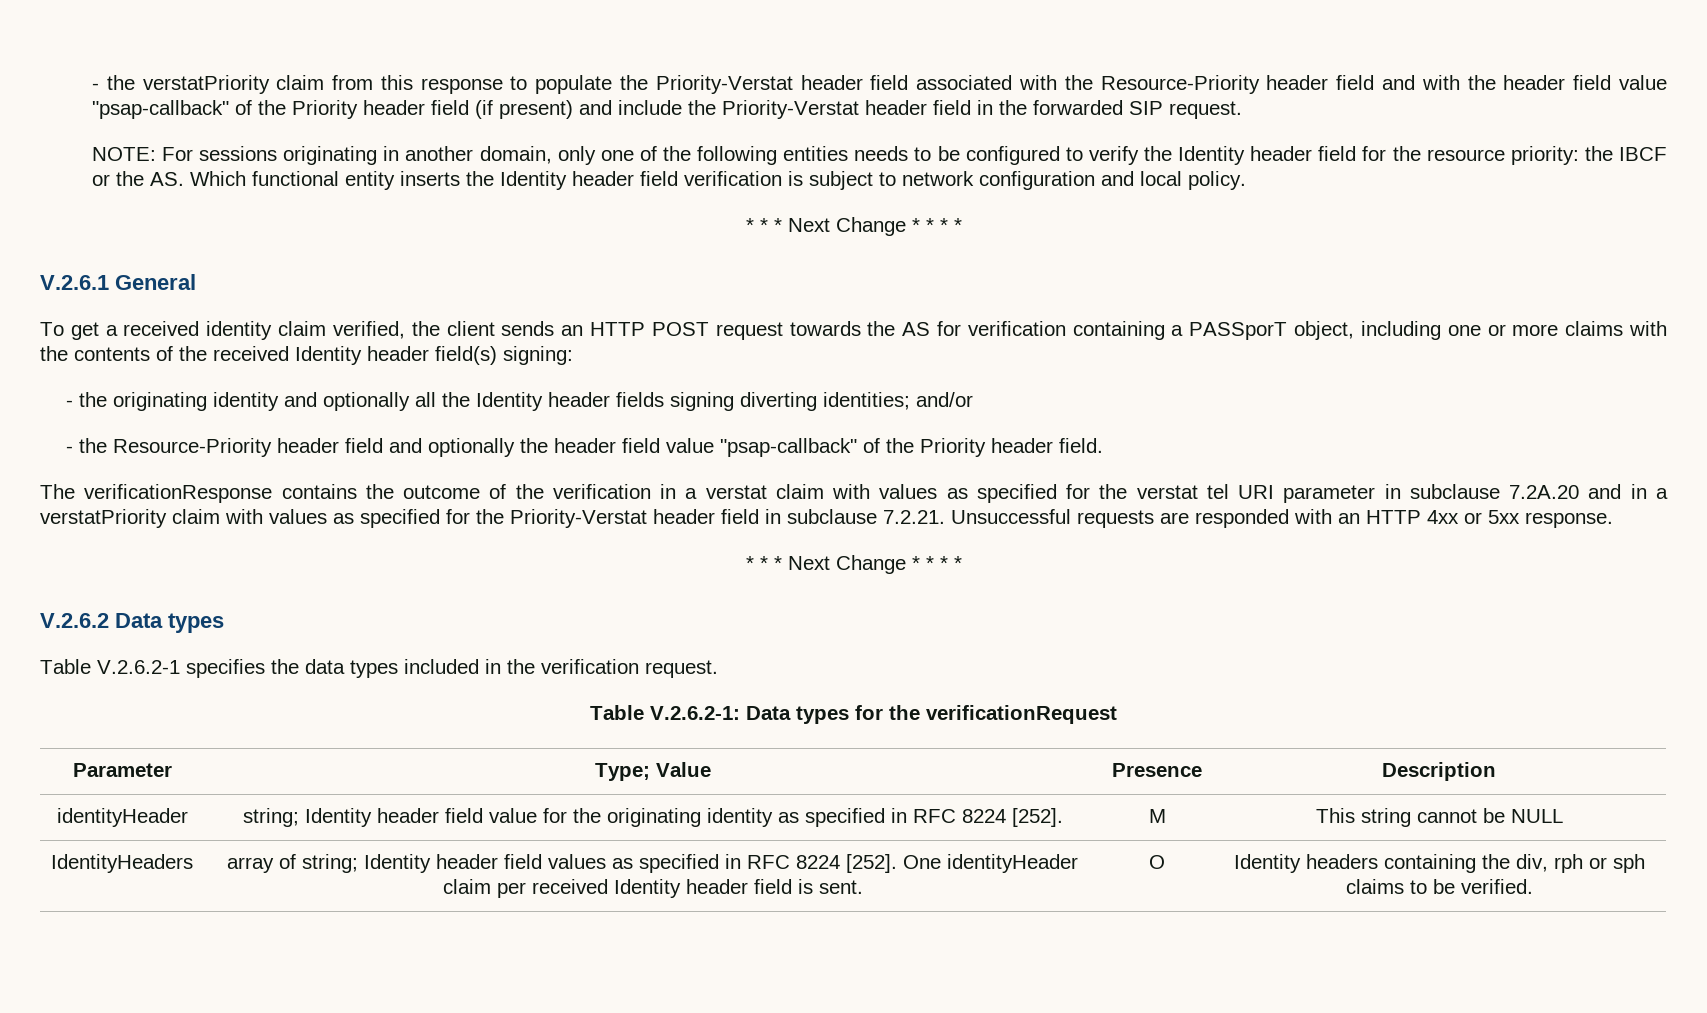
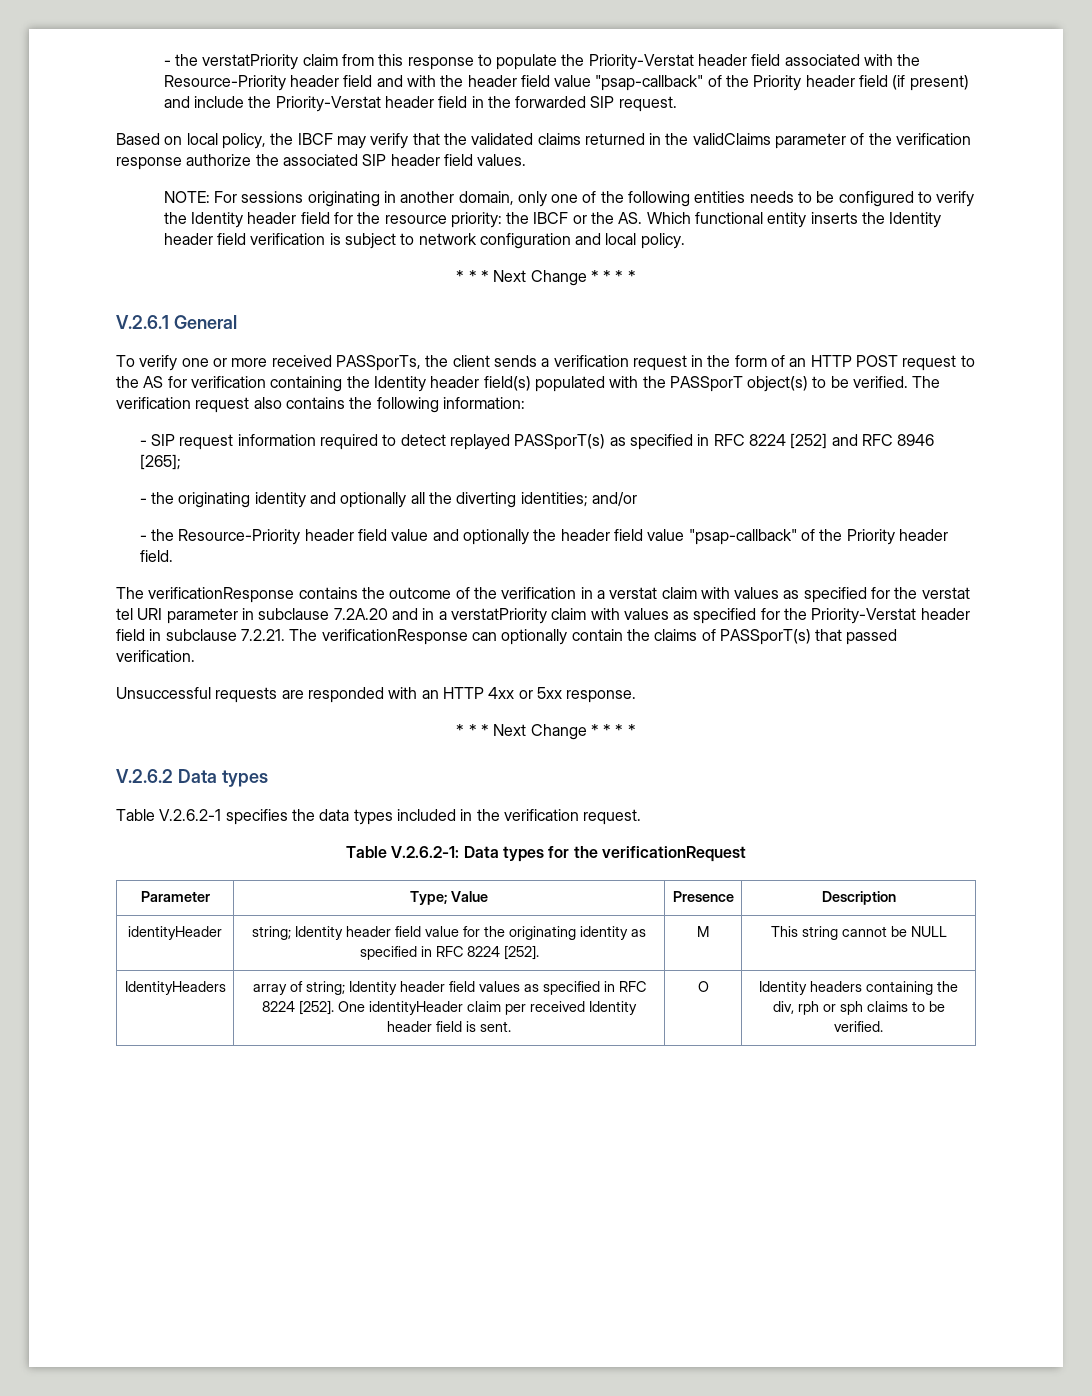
+ Based on local policy, the IBCF may verify that the validated claims returned in the validClaims parameter of the verification response authorize the associated SIP header field values.
- To get a received identity claim verified, the client sends an HTTP POST request towards the AS for verification containing a PASSporT object, including one or more claims with the contents of the received Identity header field(s) signing:
+ To verify one or more received PASSporTs, the client sends a verification request in the form of an HTTP POST request to the AS for verification containing the Identity header field(s) populated with the PASSporT object(s) to be verified. The verification request also contains the following information:
+ - SIP request information required to detect replayed PASSporT(s) as specified in RFC 8224 [252] and RFC 8946 [265];
- - the originating identity and optionally all the Identity header fields signing diverting identities; and/or
+ - the originating identity and optionally all the diverting identities; and/or
- - the Resource-Priority header field and optionally the header field value "psap-callback" of the Priority header field.
+ - the Resource-Priority header field value and optionally the header field value "psap-callback" of the Priority header field.
- The verificationResponse contains the outcome of the verification in a verstat claim with values as specified for the verstat tel URI parameter in subclause 7.2A.20 and in a verstatPriority claim with values as specified for the Priority-Verstat header field in subclause 7.2.21. Unsuccessful requests are responded with an HTTP 4xx or 5xx response.
+ The verificationResponse contains the outcome of the verification in a verstat claim with values as specified for the verstat tel URI parameter in subclause 7.2A.20 and in a verstatPriority claim with values as specified for the Priority-Verstat header field in subclause 7.2.21. The verificationResponse can optionally contain the claims of PASSporT(s) that passed verification.
+ Unsuccessful requests are responded with an HTTP 4xx or 5xx response.

